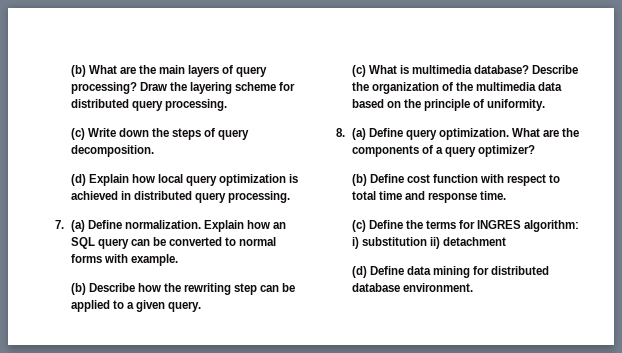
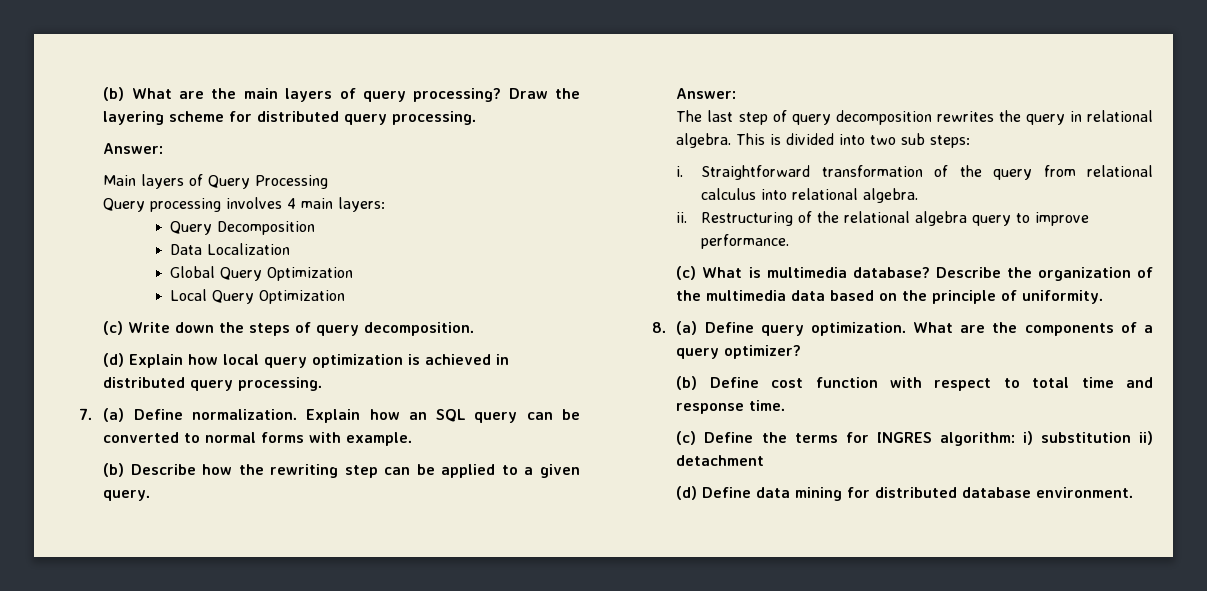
  Draw the layering scheme for distributed query processing.
+ Answer:
+ Main layers of Query Processing
+ Query processing involves 4 main layers:
+ Query Decomposition
+ Data Localization
+ Global Query Optimization
+ Local Query Optimization
  (b) Describe how the rewriting step can be applied to a given query.
+ Answer:
+ The last step of query decomposition rewrites the query in relational algebra. This is divided into two sub steps:
+ i. Straightforward transformation of the query from relational calculus into relational algebra.
+ ii. Restructuring of the relational algebra query to improve performance.

